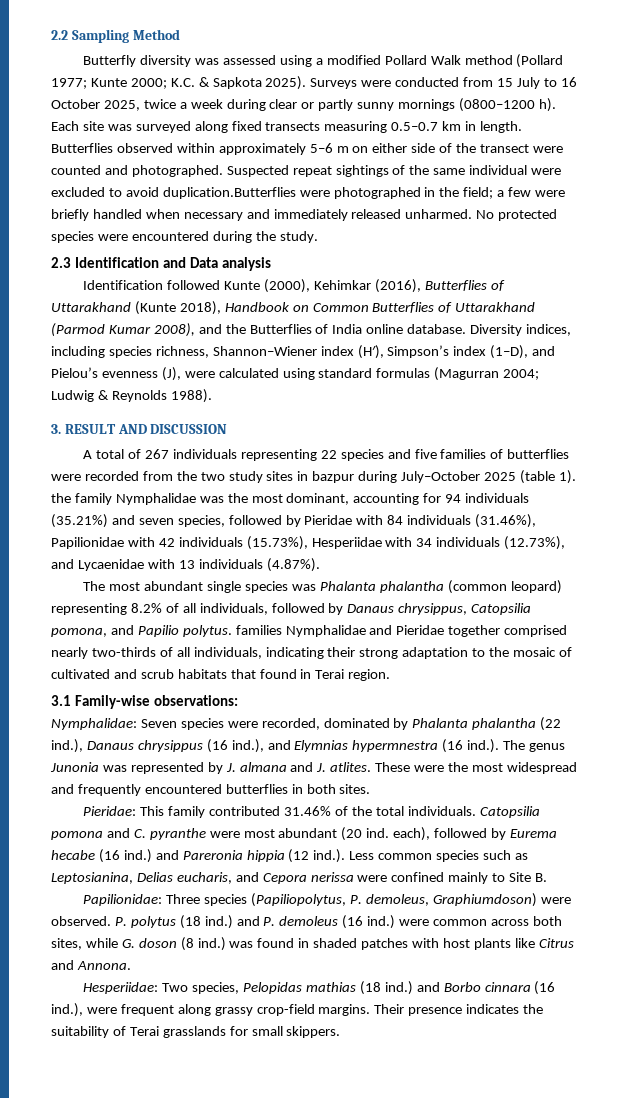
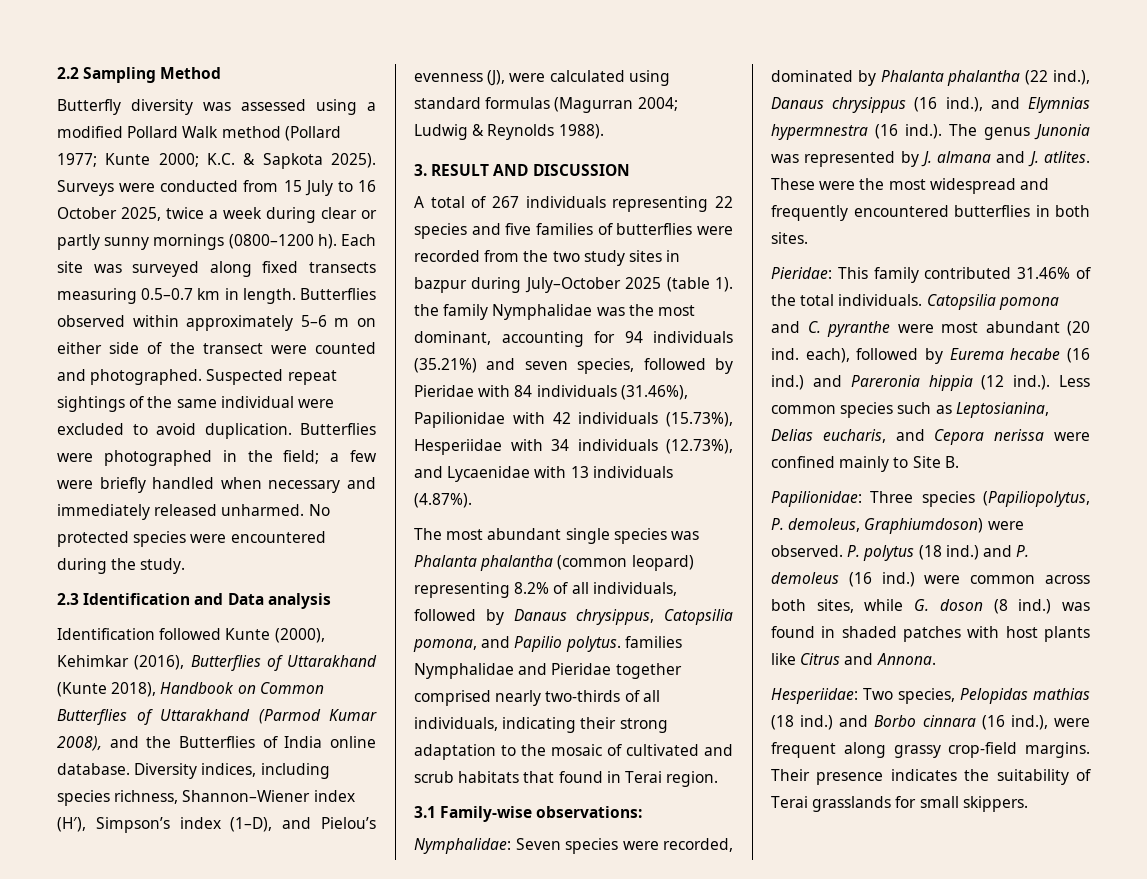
- Suspected repeat sightings of the same individual were excluded to avoid duplication.Butterflies were photographed in the field; a few were briefly handled when necessary and immediately released unharmed.
+ Suspected repeat sightings of the same individual were excluded to avoid duplication. Butterflies were photographed in the field; a few were briefly handled when necessary and immediately released unharmed.

